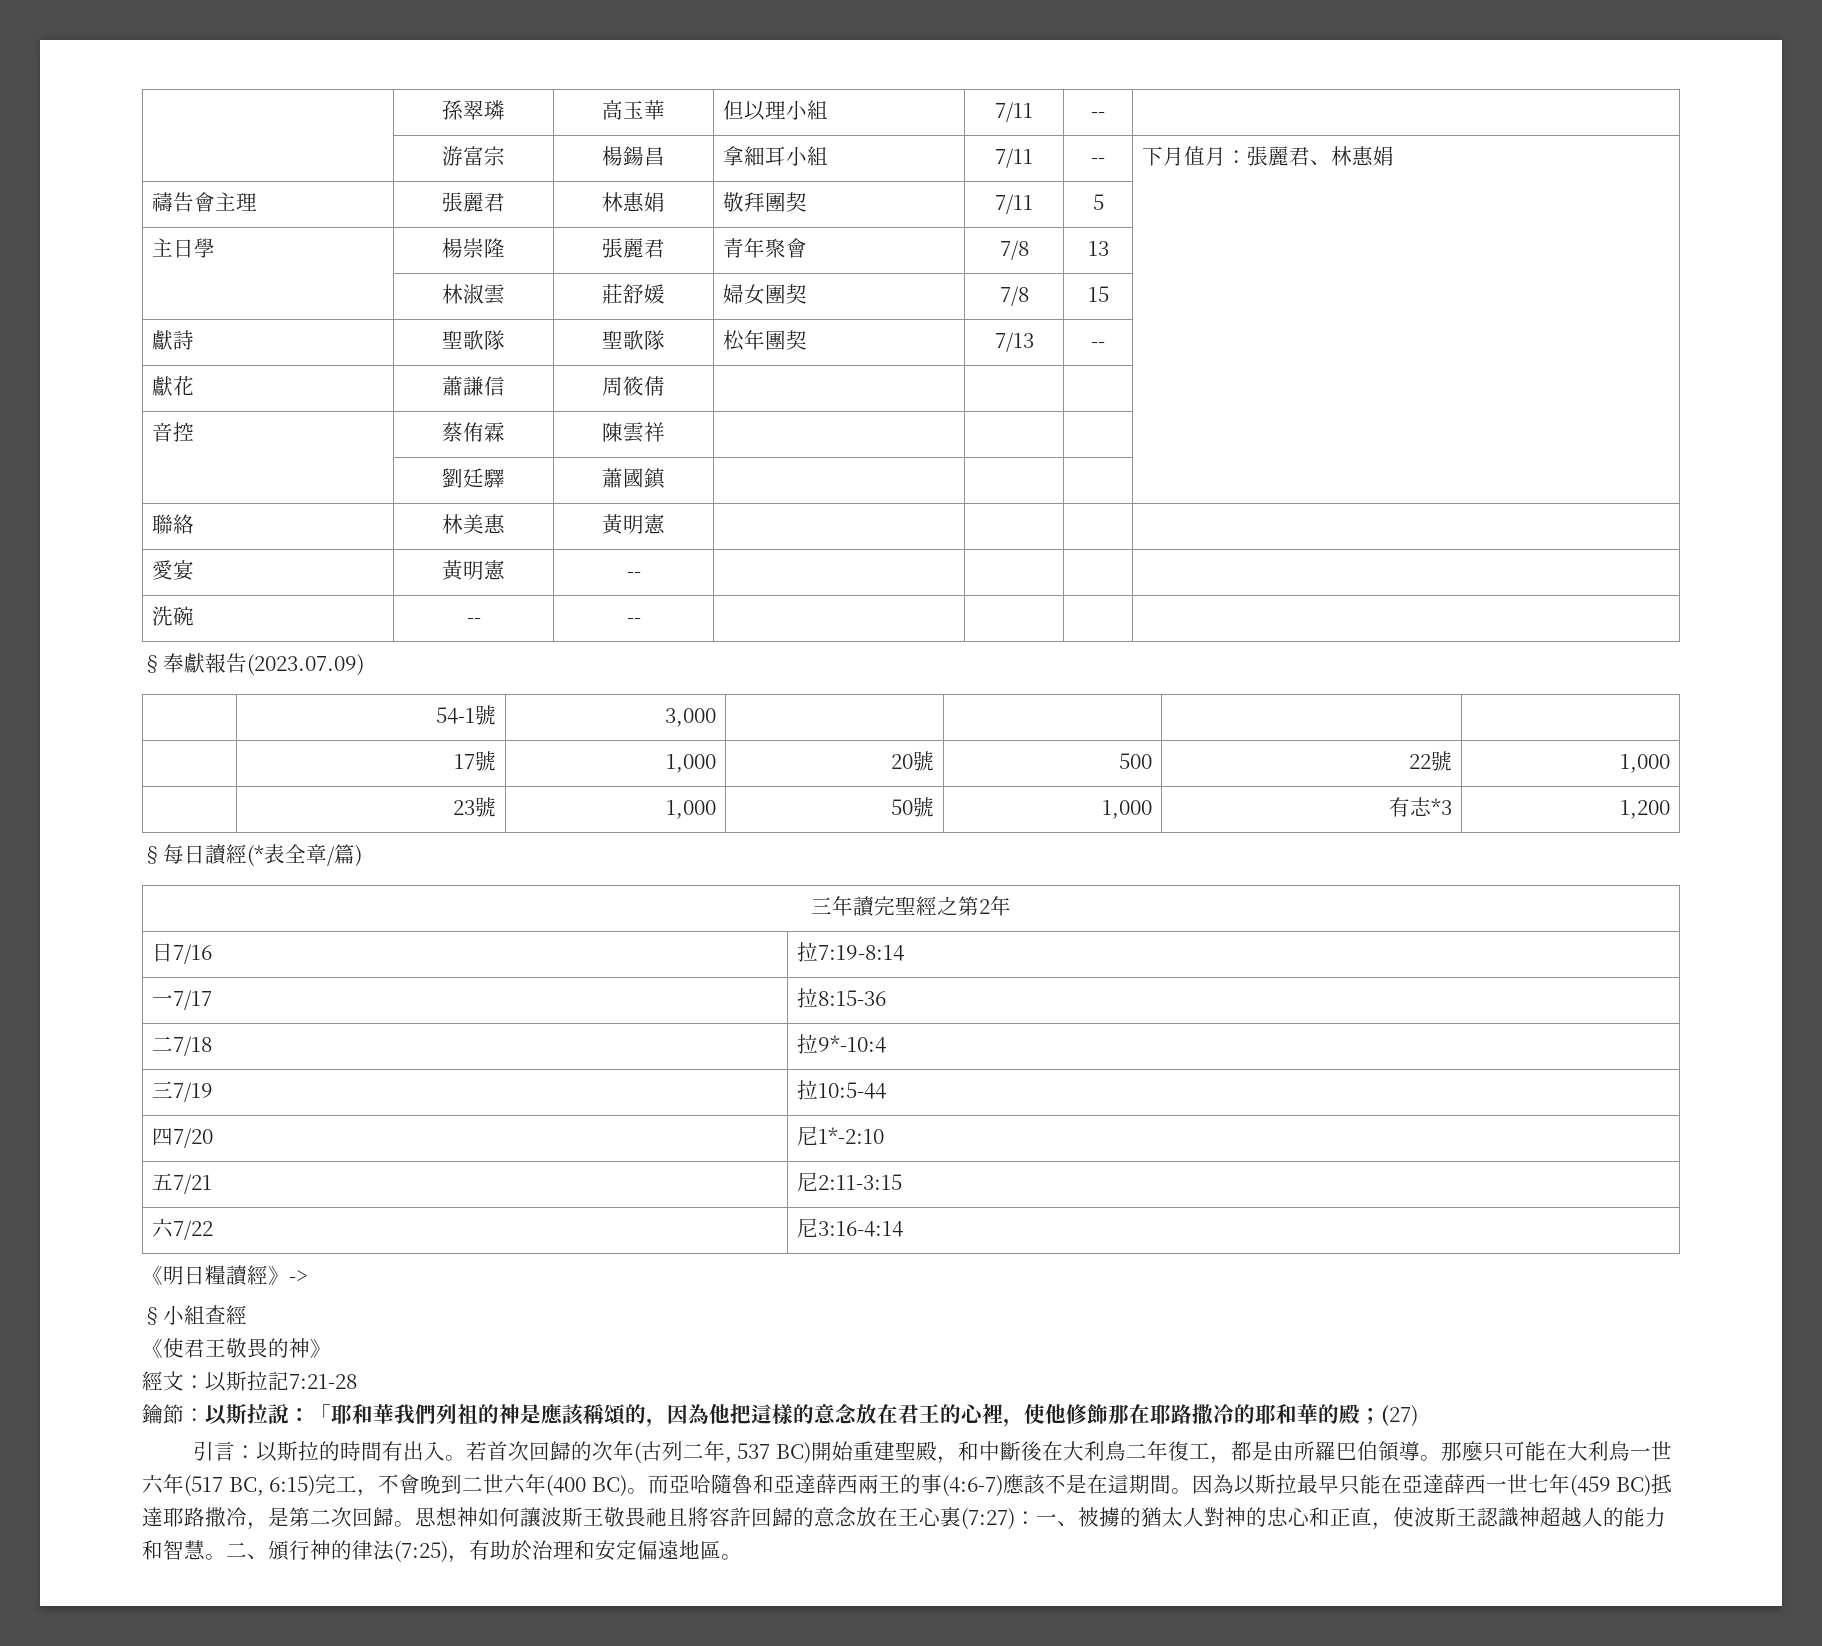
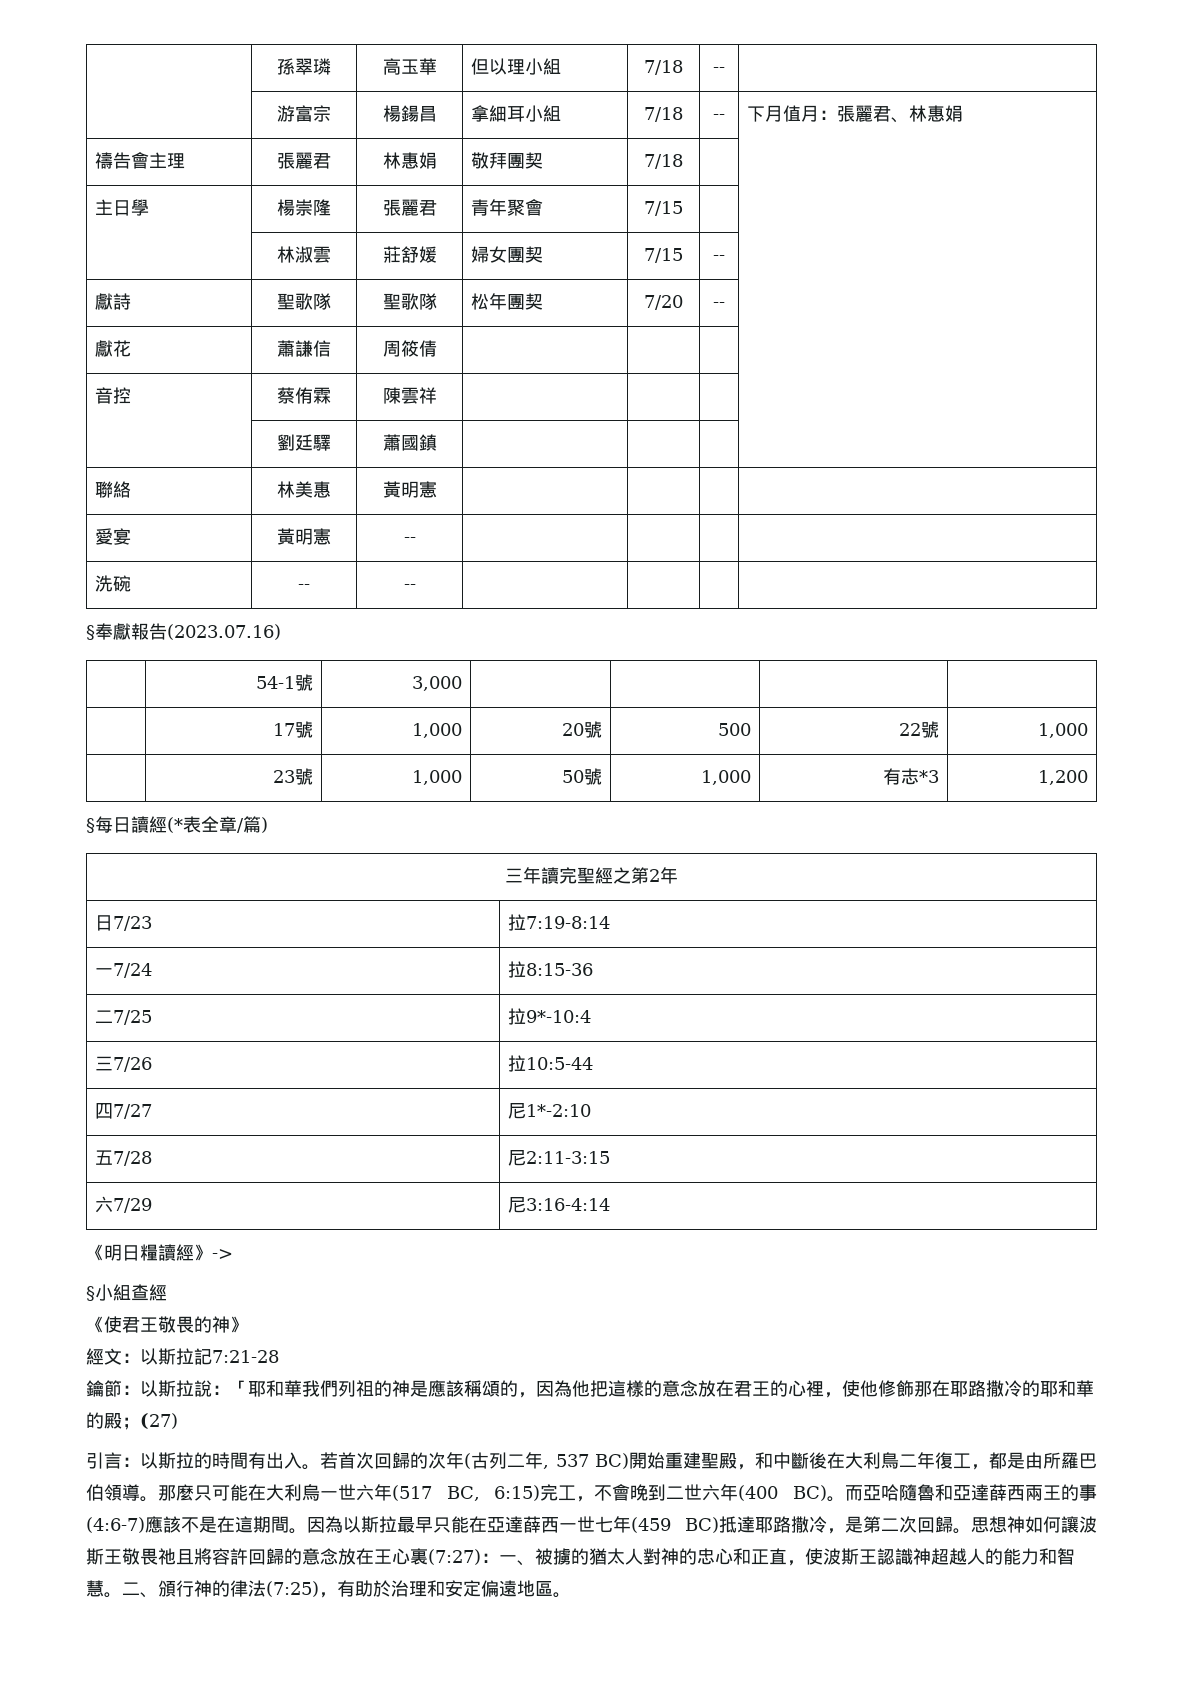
- | 孫翠璘 | 高玉華 | 但以理小組 | 7/11 | -- |
+ | 孫翠璘 | 高玉華 | 但以理小組 | 7/18 | -- |
- | 游富宗 | 楊鍚昌 | 拿細耳小組 | 7/11 | -- | 下月值月：張麗君、林惠娟
+ | 游富宗 | 楊鍚昌 | 拿細耳小組 | 7/18 | -- | 下月值月：張麗君、林惠娟
- 禱告會主理 | 張麗君 | 林惠娟 | 敬拜團契 | 7/11 | 5 |
+ 禱告會主理 | 張麗君 | 林惠娟 | 敬拜團契 | 7/18 | |
- 主日學 | 楊崇隆 | 張麗君 | 青年聚會 | 7/8 | 13 |
+ 主日學 | 楊崇隆 | 張麗君 | 青年聚會 | 7/15 | |
- | 林淑雲 | 莊舒媛 | 婦女團契 | 7/8 | 15 |
+ | 林淑雲 | 莊舒媛 | 婦女團契 | 7/15 | -- |
- 獻詩 | 聖歌隊 | 聖歌隊 | 松年團契 | 7/13 | -- |
+ 獻詩 | 聖歌隊 | 聖歌隊 | 松年團契 | 7/20 | -- |
- §奉獻報告(2023.07.09)
+ §奉獻報告(2023.07.16)
- 日7/16 | 拉7:19-8:14
+ 日7/23 | 拉7:19-8:14
- 一7/17 | 拉8:15-36
+ 一7/24 | 拉8:15-36
- 二7/18 | 拉9*-10:4
+ 二7/25 | 拉9*-10:4
- 三7/19 | 拉10:5-44
+ 三7/26 | 拉10:5-44
- 四7/20 | 尼1*-2:10
+ 四7/27 | 尼1*-2:10
- 五7/21 | 尼2:11-3:15
+ 五7/28 | 尼2:11-3:15
- 六7/22 | 尼3:16-4:14
+ 六7/29 | 尼3:16-4:14

